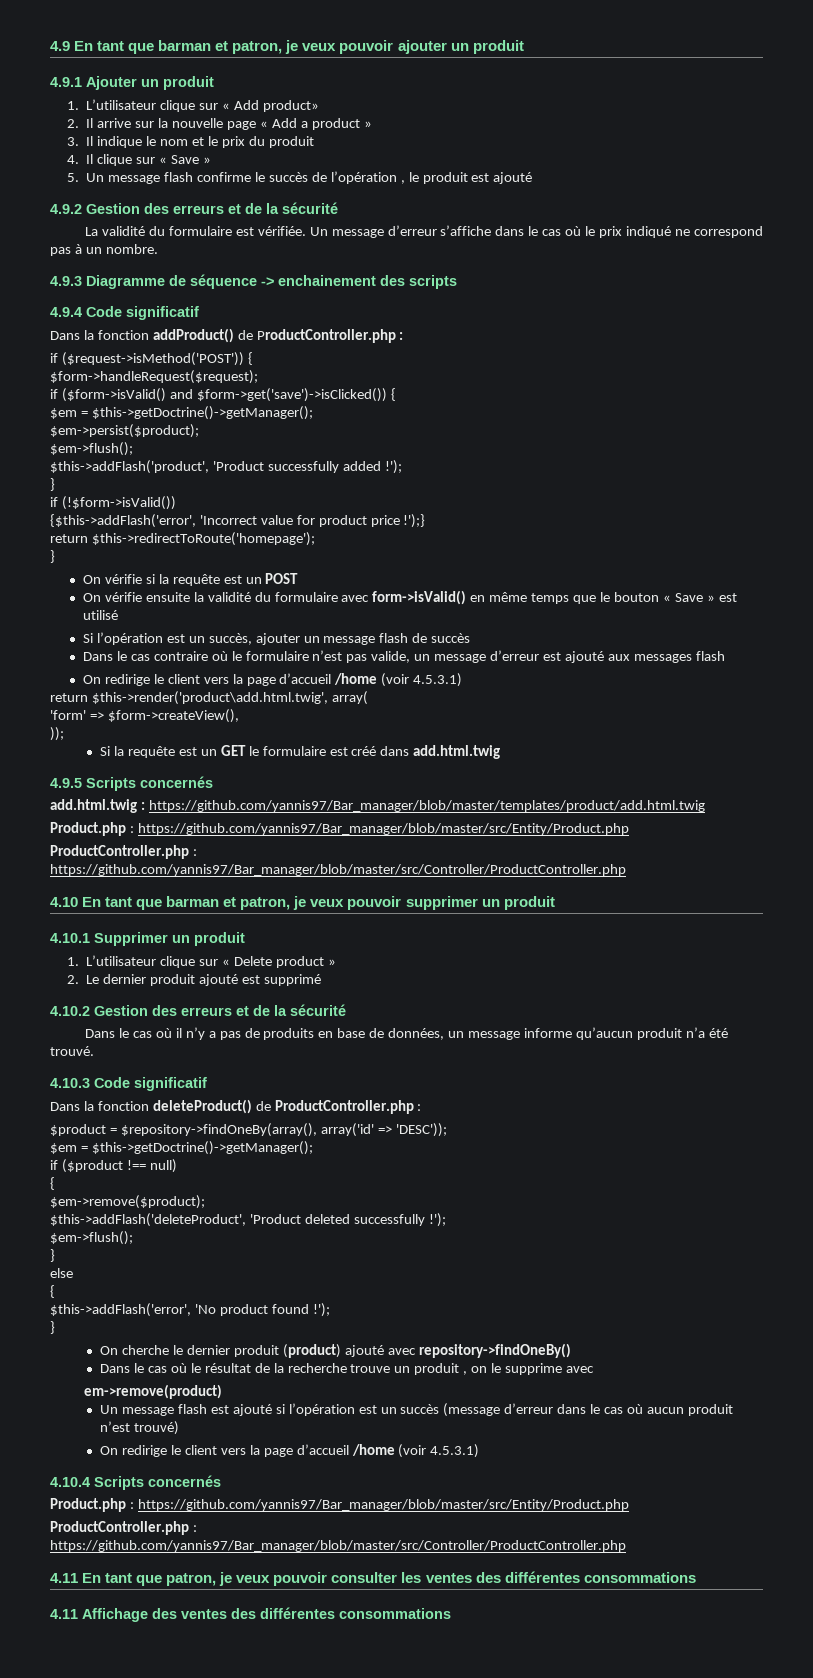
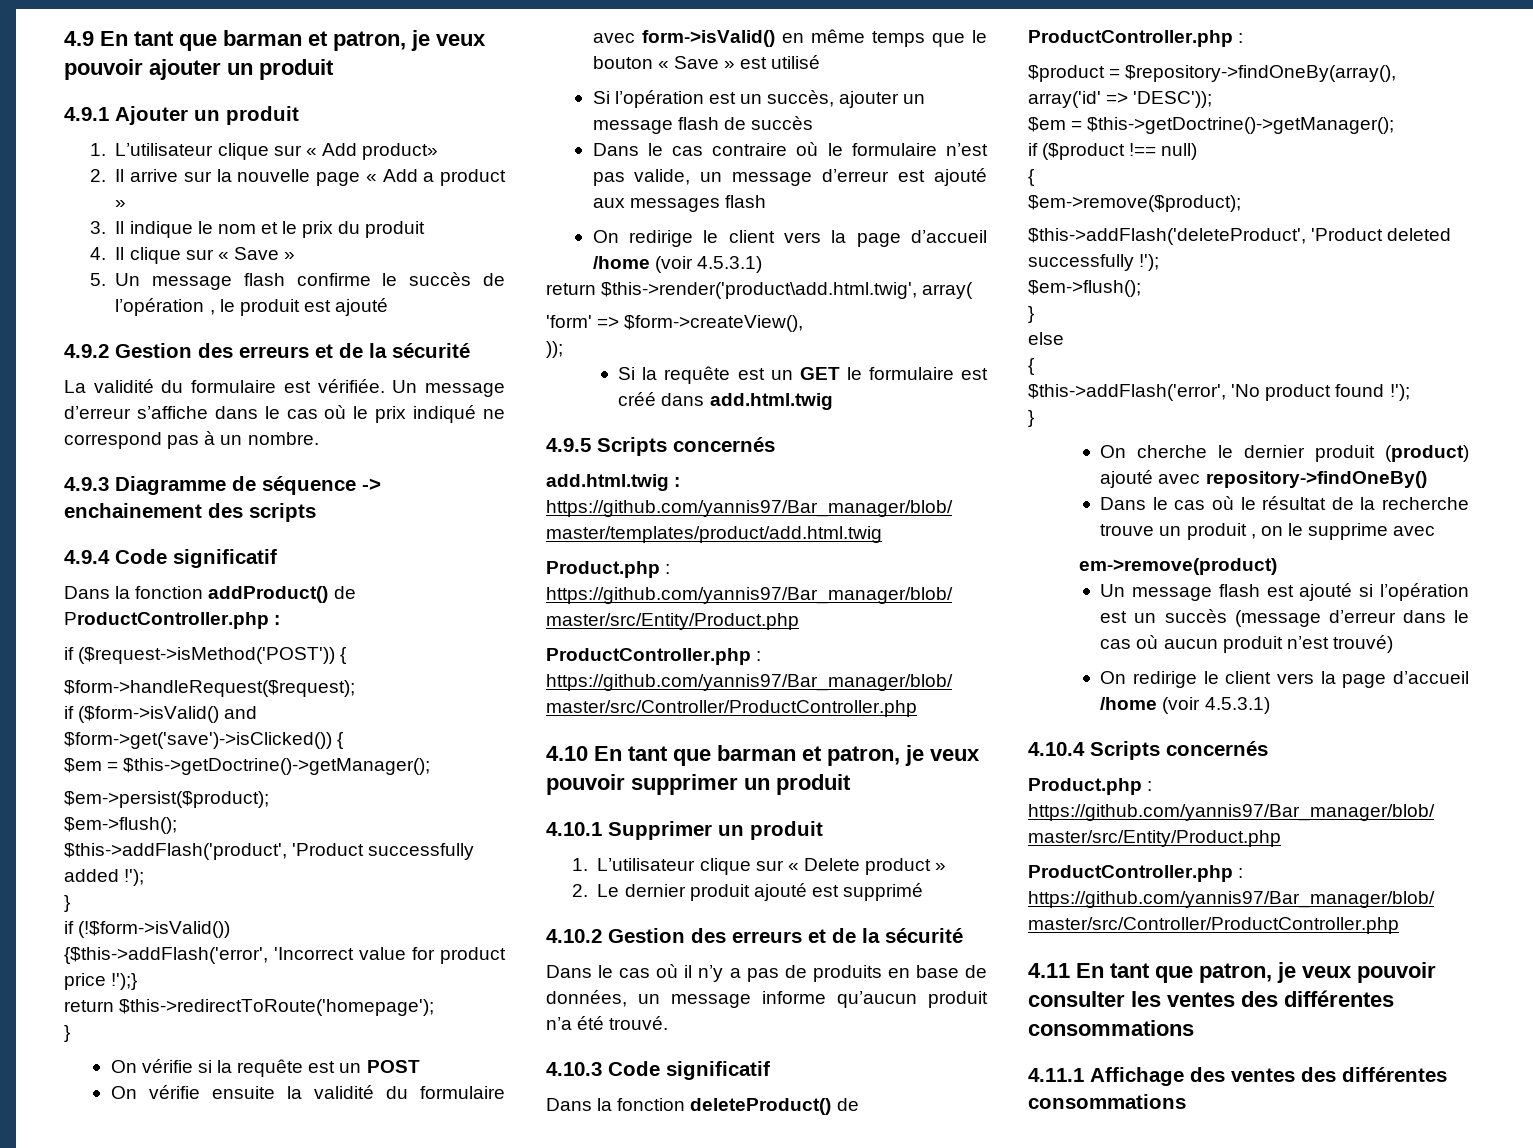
- 4.11 Affichage des ventes des différentes consommations
+ 4.11.1 Affichage des ventes des différentes consommations

